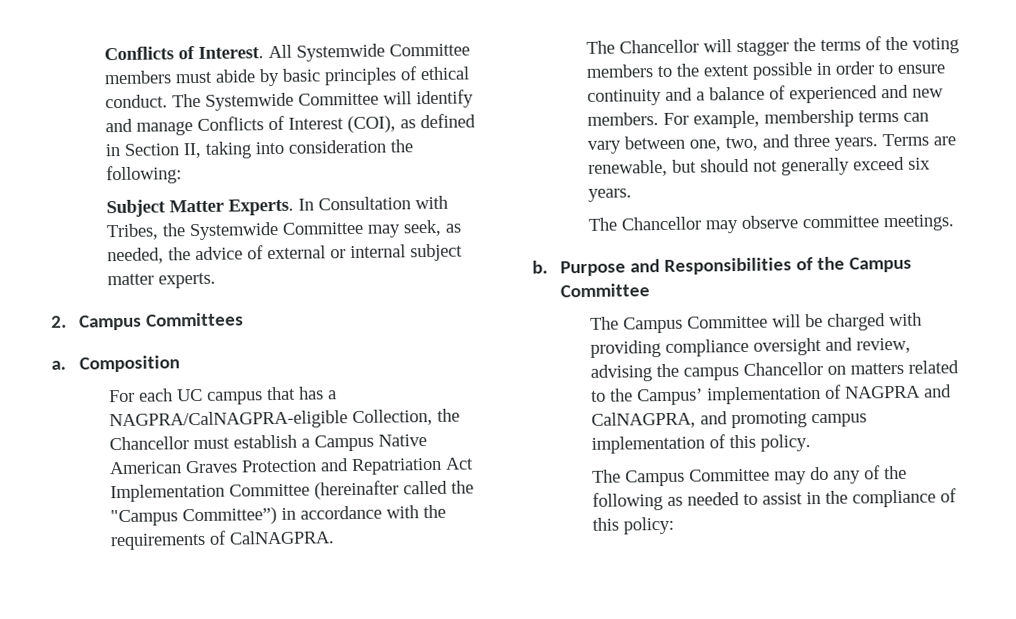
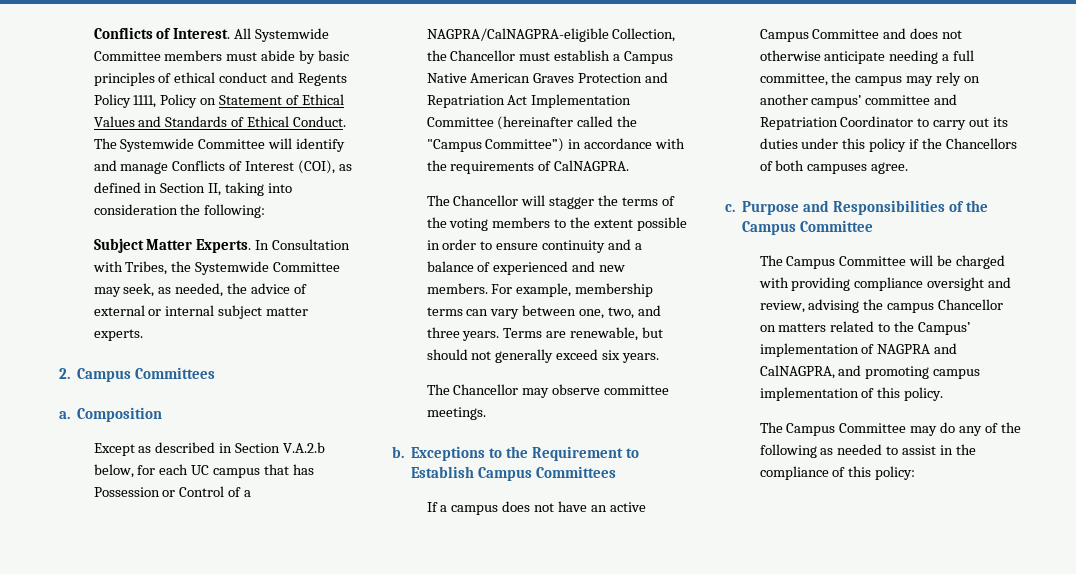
- All Systemwide Committee members must abide by basic principles of ethical conduct.
+ All Systemwide Committee members must abide by basic principles of ethical conduct and Regents Policy 1111, Policy on Statement of Ethical Values and Standards of Ethical Conduct.
- For each UC campus that has a NAGPRA/CalNAGPRA-eligible Collection, the Chancellor must establish a Campus Native American Graves Protection and Repatriation Act Implementation Committee (hereinafter called the "Campus Committee”) in accordance with the requirements of CalNAGPRA.
+ Except as described in Section V.A.2.b below, for each UC campus that has Possession or Control of a NAGPRA/CalNAGPRA-eligible Collection, the Chancellor must establish a Campus Native American Graves Protection and Repatriation Act Implementation Committee (hereinafter called the "Campus Committee”) in accordance with the requirements of CalNAGPRA.
+ Exceptions to the Requirement to Establish Campus Committees
+ If a campus does not have an active Campus Committee and does not otherwise anticipate needing a full committee, the campus may rely on another campus’ committee and Repatriation Coordinator to carry out its duties under this policy if the Chancellors of both campuses agree.
+ c.

